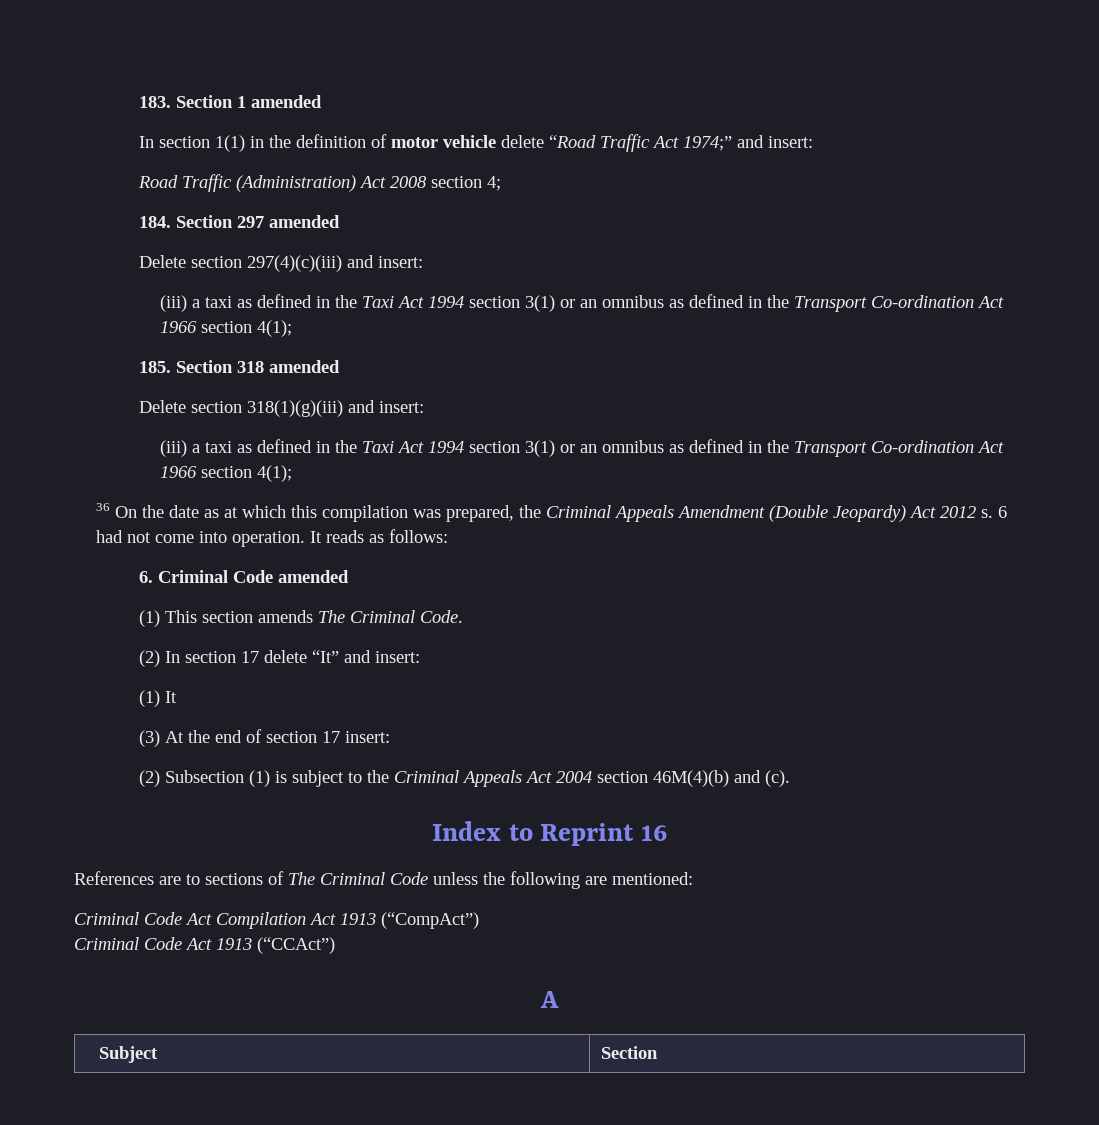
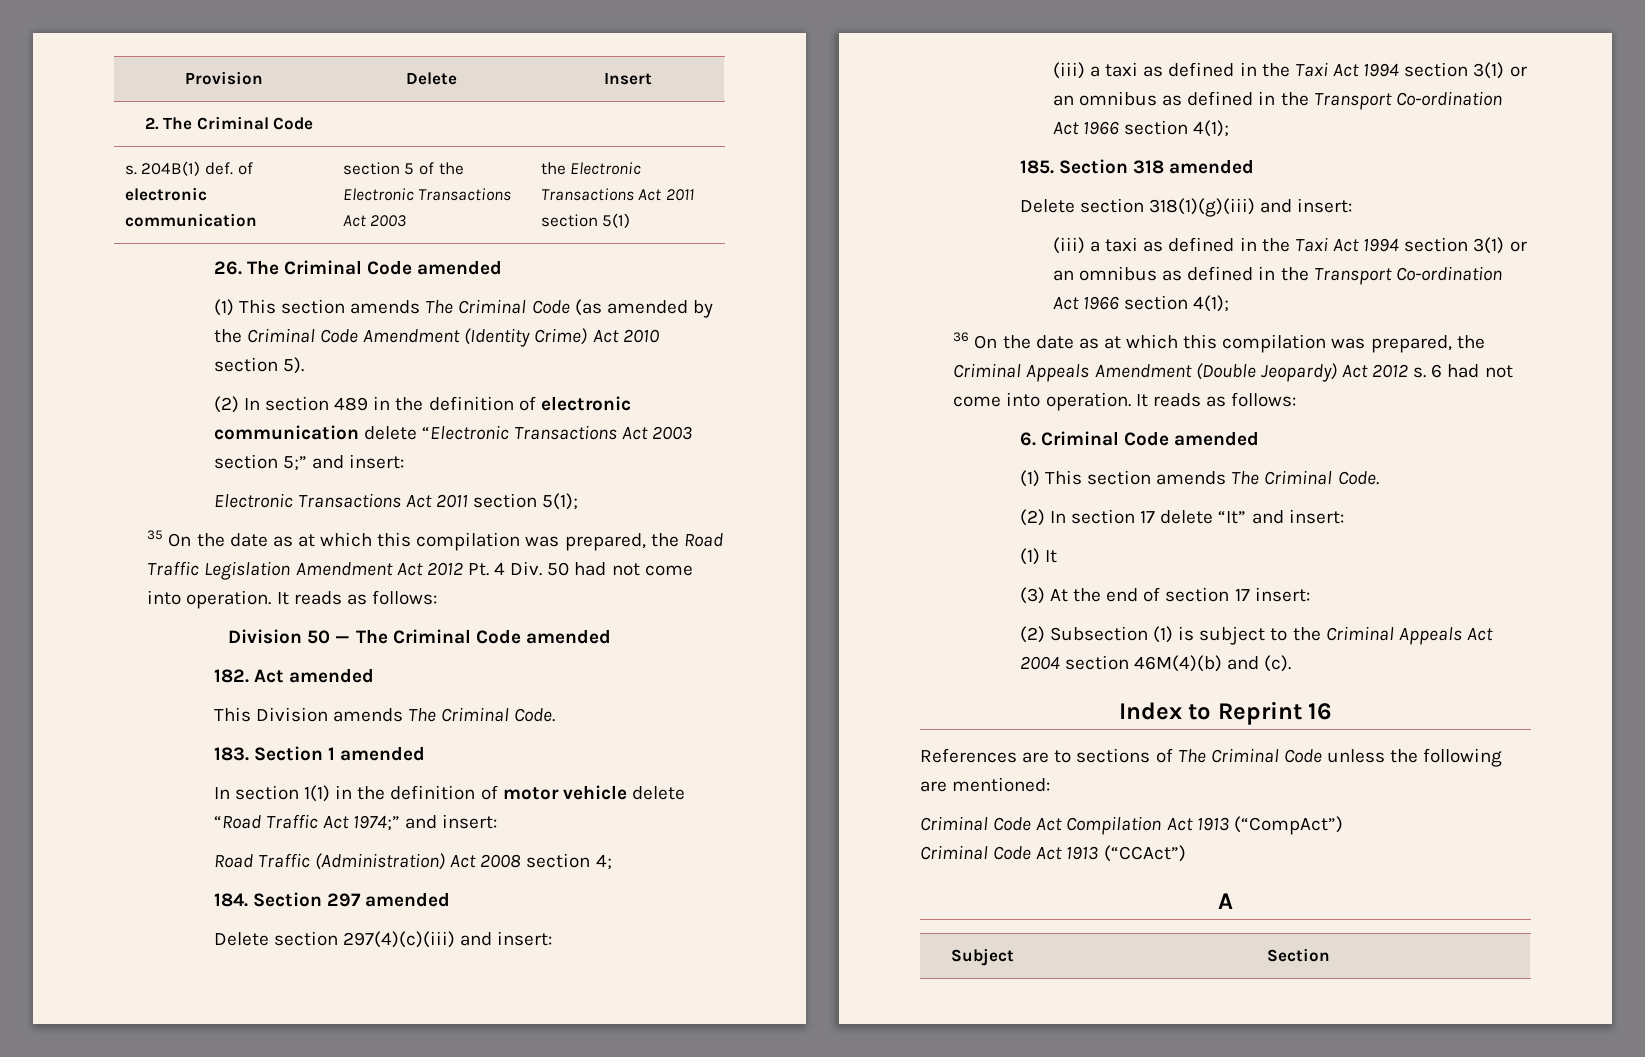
+ Provision | Delete | Insert
+ 2. The Criminal Code
+ s. 204B(1) def. of electronic communication | section 5 of the Electronic Transactions Act 2003 | the Electronic Transactions Act 2011 section 5(1)
+ 26. The Criminal Code amended
+ (1) This section amends The Criminal Code (as amended by the Criminal Code Amendment (Identity Crime) Act 2010 section 5).
+ (2) In section 489 in the definition of electronic communication delete “Electronic Transactions Act 2003 section 5;” and insert:
+ Electronic Transactions Act 2011 section 5(1);
+ 35 On the date as at which this compilation was prepared, the Road Traffic Legislation Amendment Act 2012 Pt. 4 Div. 50 had not come into operation. It reads as follows:
+ Division 50 — The Criminal Code amended
+ 182. Act amended
+ This Division amends The Criminal Code.

